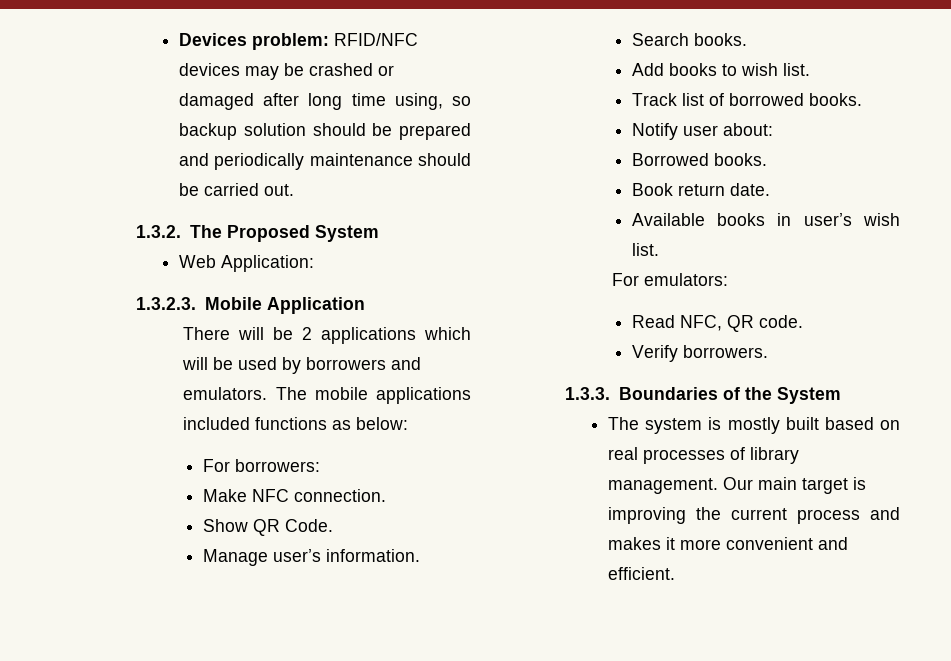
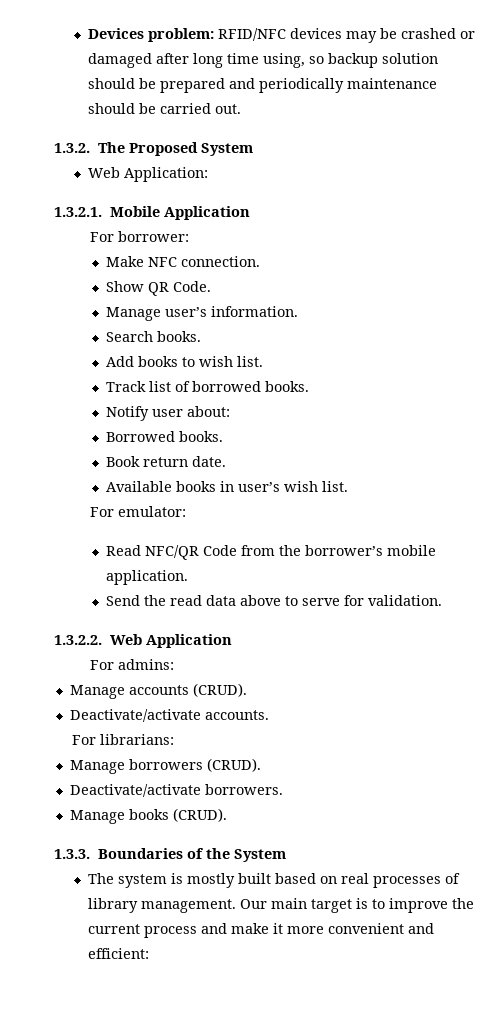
- 1.3.2.3. Mobile Application
+ 1.3.2.1. Mobile Application
- There will be 2 applications which will be used by borrowers and emulators. The mobile applications included functions as below:
- For borrowers:
+ For borrower:
- For emulators:
+ For emulator:
- Read NFC, QR code.
- Verify borrowers.
+ Read NFC/QR Code from the borrower’s mobile application.
+ Send the read data above to serve for validation.
+ 1.3.2.2. Web Application
+ For admins:
+ Manage accounts (CRUD).
+ Deactivate/activate accounts.
+ For librarians:
+ Manage borrowers (CRUD).
+ Deactivate/activate borrowers.
+ Manage books (CRUD).
- Our main target is improving the current process and makes it more convenient and efficient.
+ Our main target is to improve the current process and make it more convenient and efficient:

